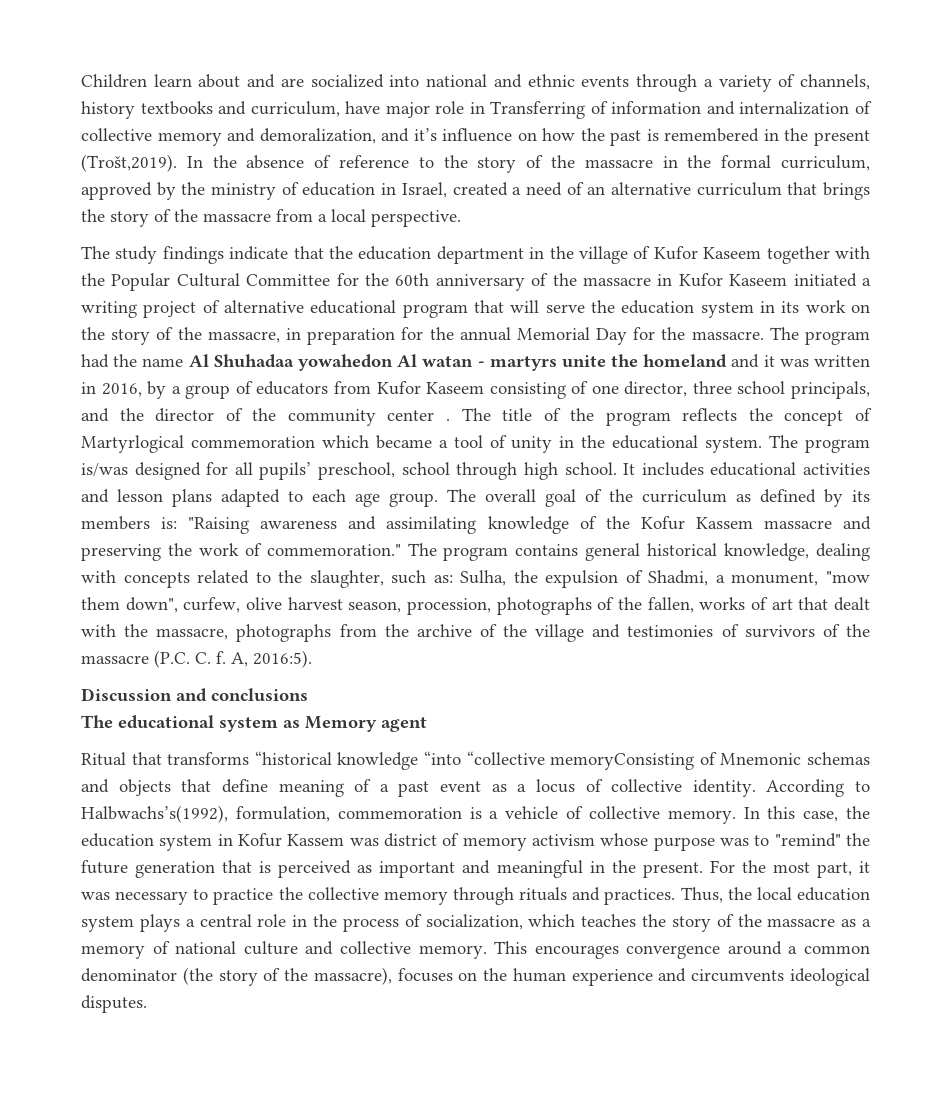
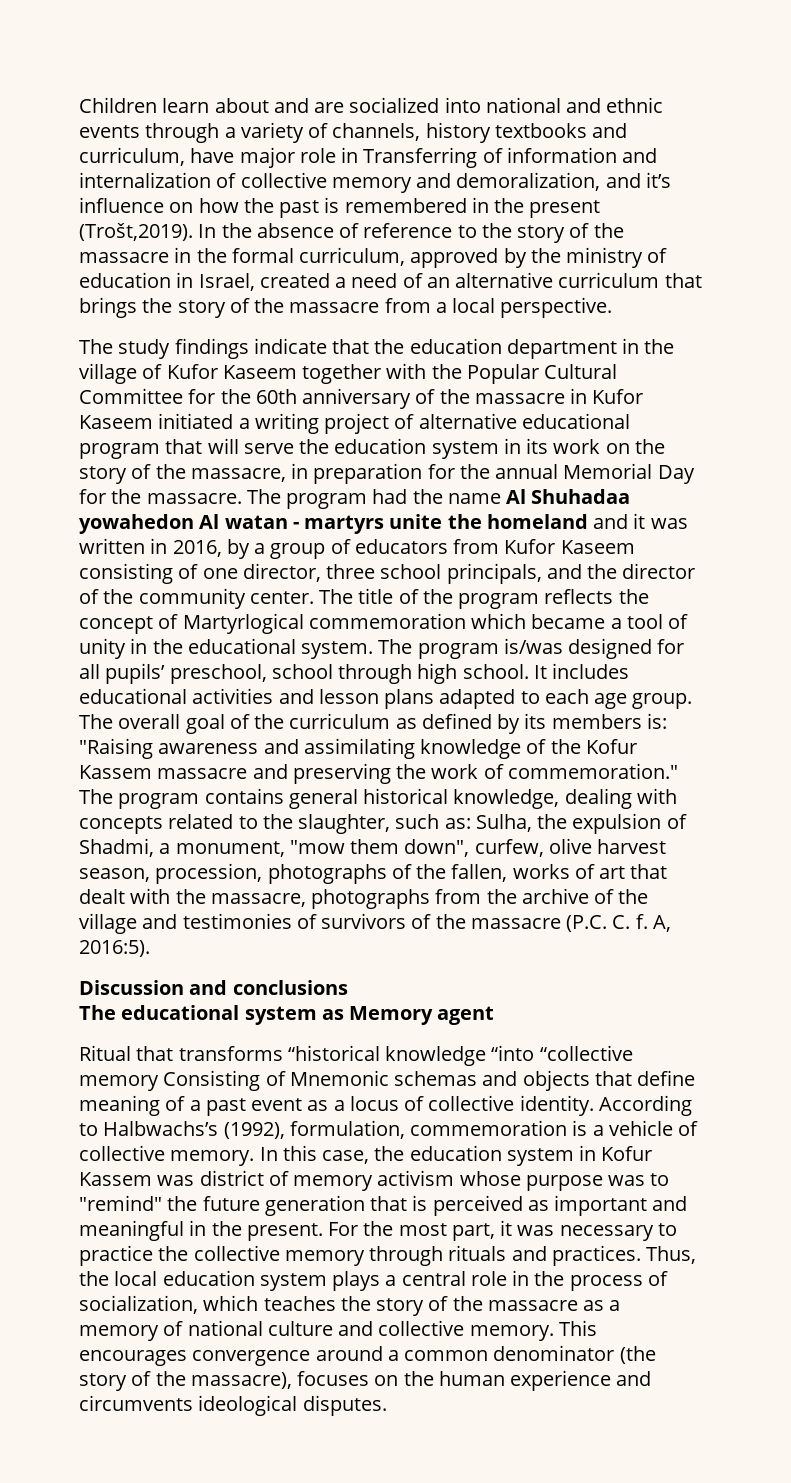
- The program had the name Al Shuhadaa yowahedon Al watan - martyrs unite the homeland and it was written in 2016, by a group of educators from Kufor Kaseem consisting of one director, three school principals, and the director of the community center .
+ The program had the name Al Shuhadaa yowahedon Al watan - martyrs unite the homeland and it was written in 2016, by a group of educators from Kufor Kaseem consisting of one director, three school principals, and the director of the community center.
- Ritual that transforms “historical knowledge “into “collective memoryConsisting of Mnemonic schemas and objects that define meaning of a past event as a locus of collective identity.
+ Ritual that transforms “historical knowledge “into “collective memory Consisting of Mnemonic schemas and objects that define meaning of a past event as a locus of collective identity.
- According to Halbwachs’s(1992), formulation, commemoration is a vehicle of collective memory.
+ According to Halbwachs’s (1992), formulation, commemoration is a vehicle of collective memory.

